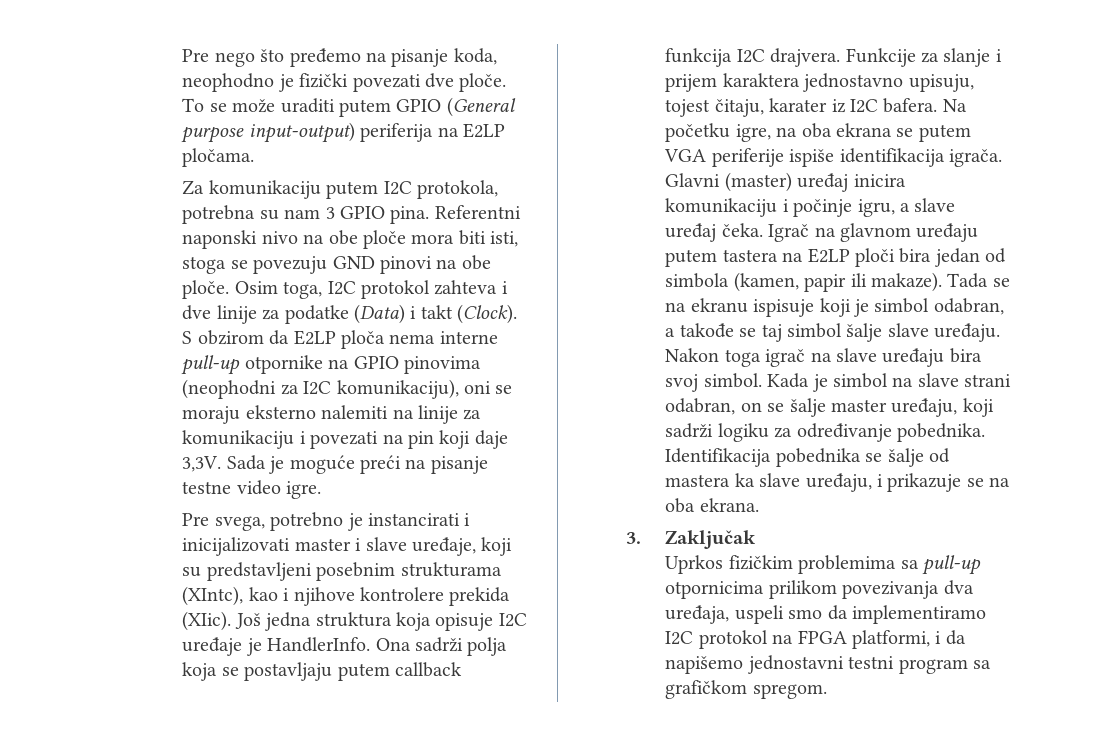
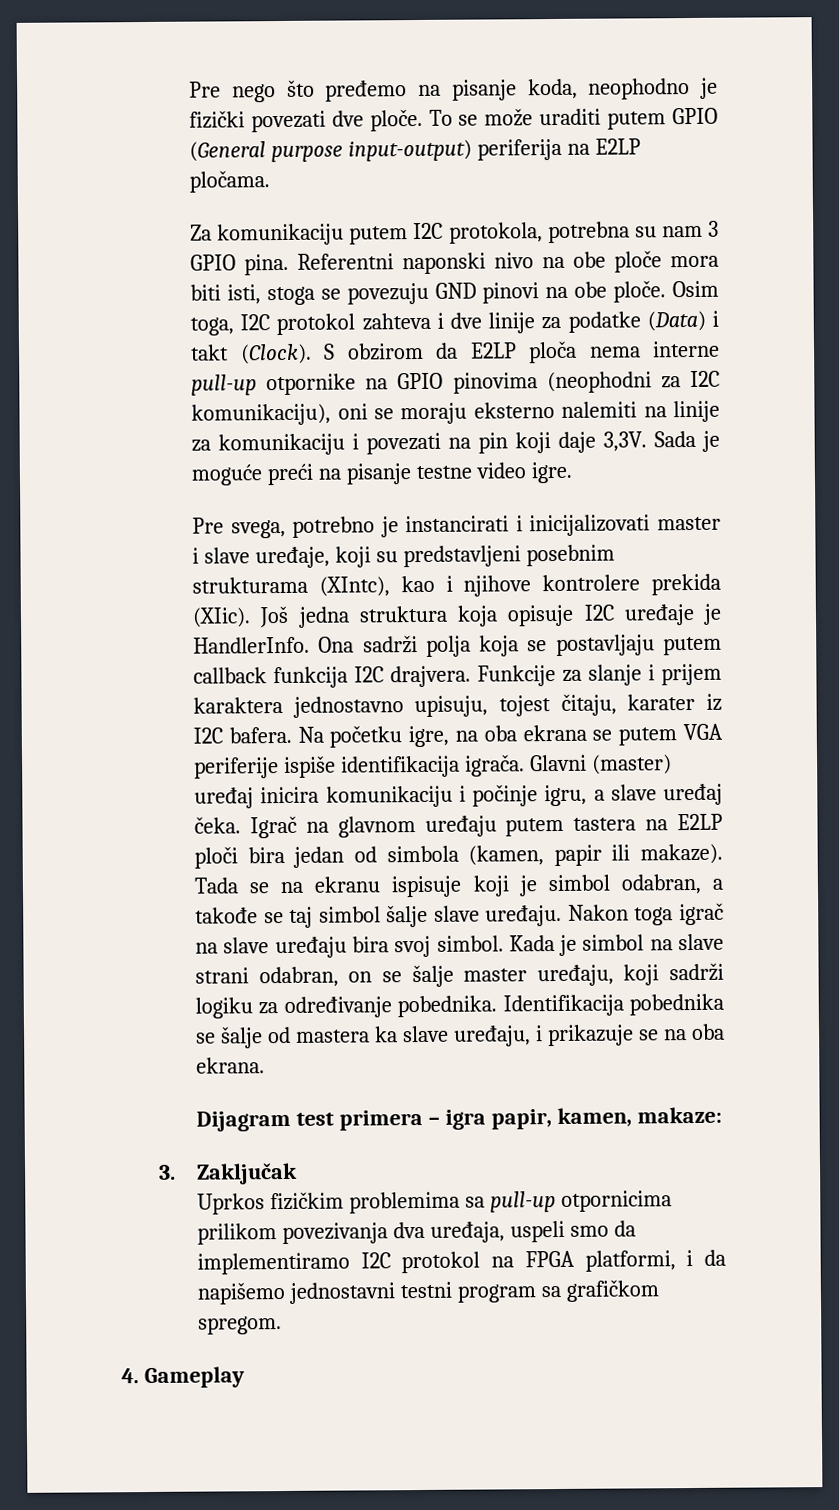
+ Dijagram test primera – igra papir, kamen, makaze:
+ 4. Gameplay

